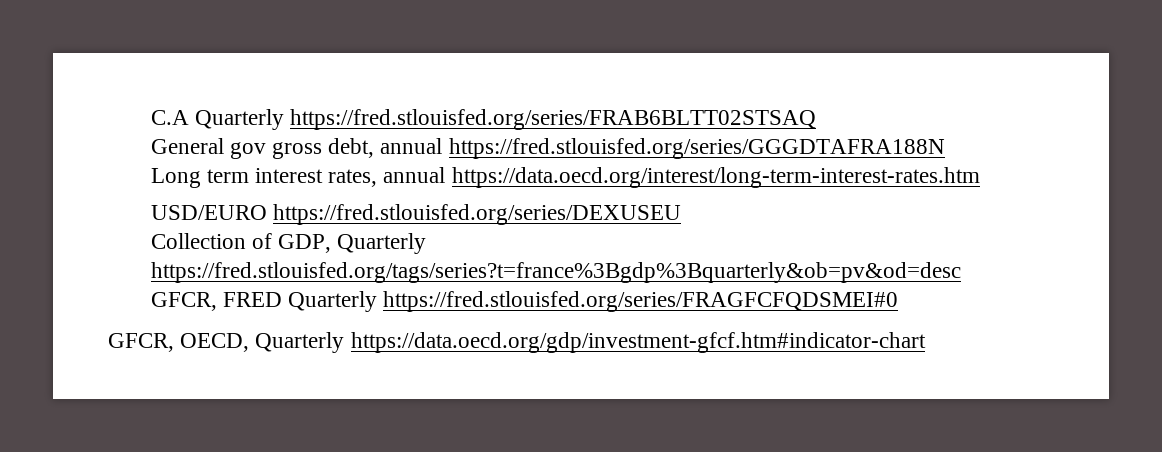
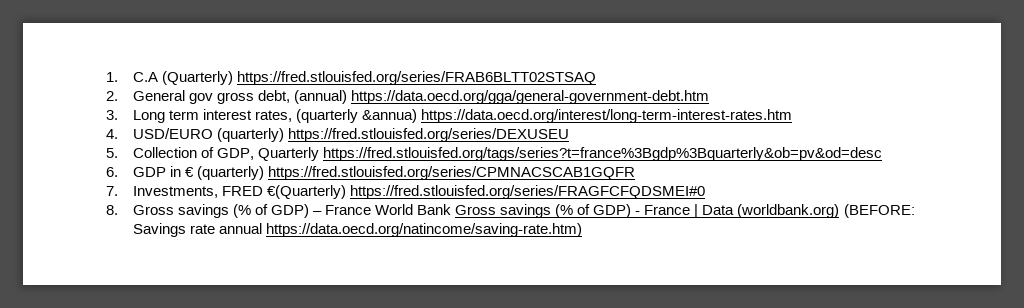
- C.A Quarterly https://fred.stlouisfed.org/series/FRAB6BLTT02STSAQ
+ 1. C.A (Quarterly) https://fred.stlouisfed.org/series/FRAB6BLTT02STSAQ
- General gov gross debt, annual https://fred.stlouisfed.org/series/GGGDTAFRA188N
- Long term interest rates, annual https://data.oecd.org/interest/long-term-interest-rates.htm
+ 2. General gov gross debt, (annual) https://data.oecd.org/gga/general-government-debt.htm
+ 3. Long term interest rates, (quarterly &annua) https://data.oecd.org/interest/long-term-interest-rates.htm
- USD/EURO https://fred.stlouisfed.org/series/DEXUSEU
+ 4. USD/EURO (quarterly) https://fred.stlouisfed.org/series/DEXUSEU
- Collection of GDP, Quarterly https://fred.stlouisfed.org/tags/series?t=france%3Bgdp%3Bquarterly&ob=pv&od=desc
+ 5. Collection of GDP, Quarterly https://fred.stlouisfed.org/tags/series?t=france%3Bgdp%3Bquarterly&ob=pv&od=desc
- GFCR, FRED Quarterly https://fred.stlouisfed.org/series/FRAGFCFQDSMEI#0
- GFCR, OECD, Quarterly https://data.oecd.org/gdp/investment-gfcf.htm#indicator-chart
+ 6. GDP in € (quarterly) https://fred.stlouisfed.org/series/CPMNACSCAB1GQFR
+ 7. Investments, FRED €(Quarterly) https://fred.stlouisfed.org/series/FRAGFCFQDSMEI#0
+ 8. Gross savings (% of GDP) – France World Bank Gross savings (% of GDP) - France | Data (worldbank.org) (BEFORE: Savings rate annual https://data.oecd.org/natincome/saving-rate.htm)

